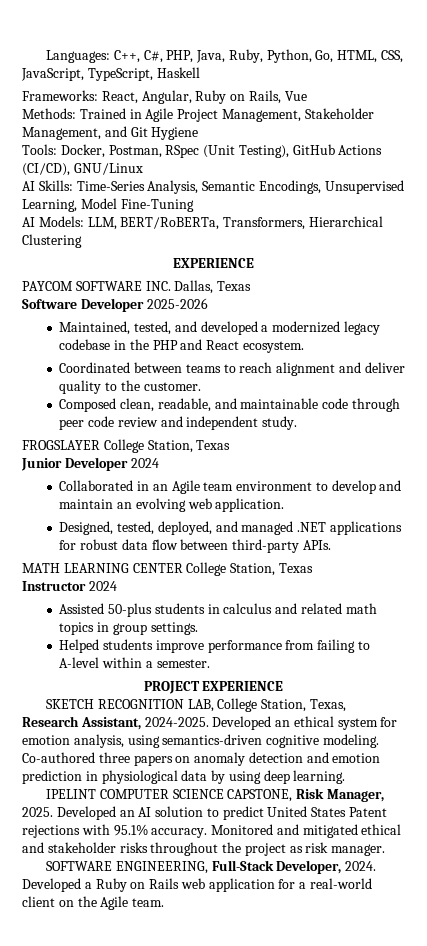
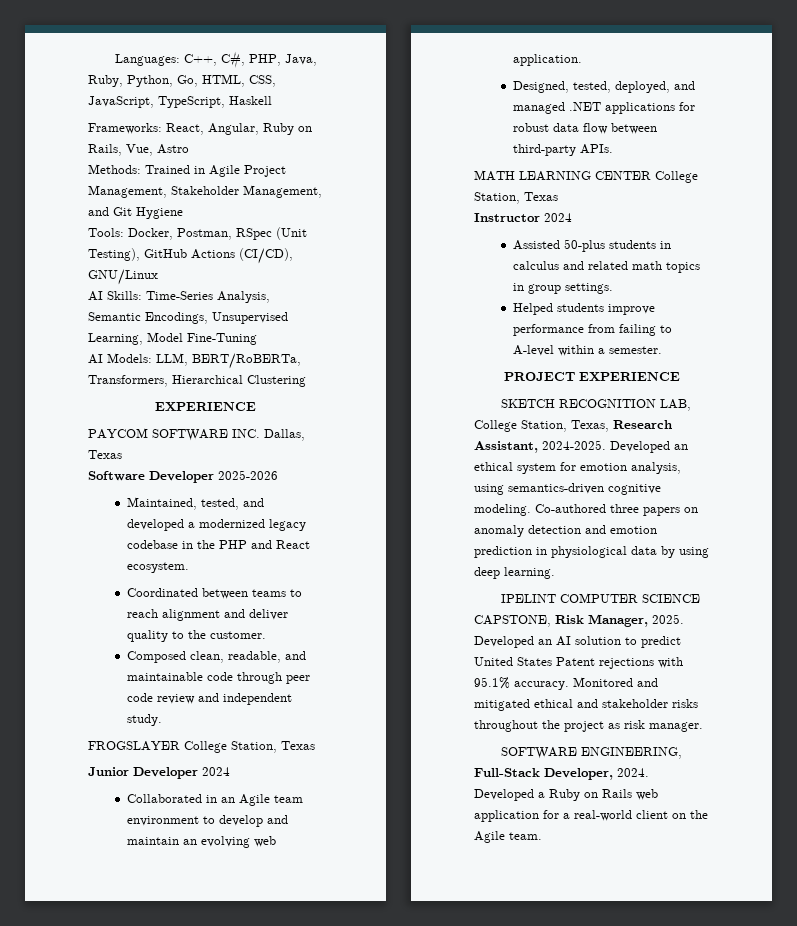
- Frameworks: React, Angular, Ruby on Rails, Vue
+ Frameworks: React, Angular, Ruby on Rails, Vue, Astro

